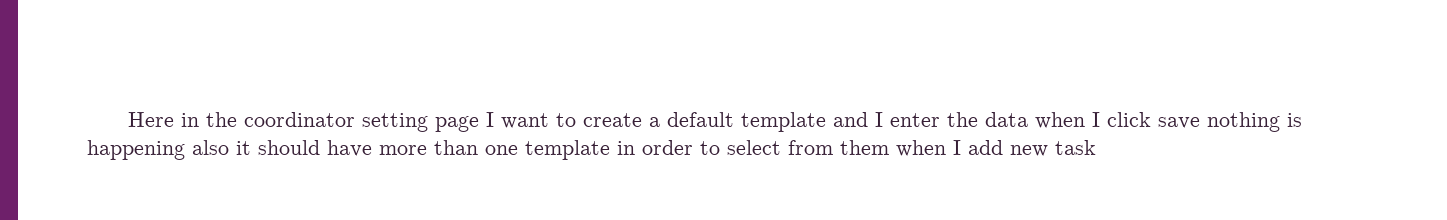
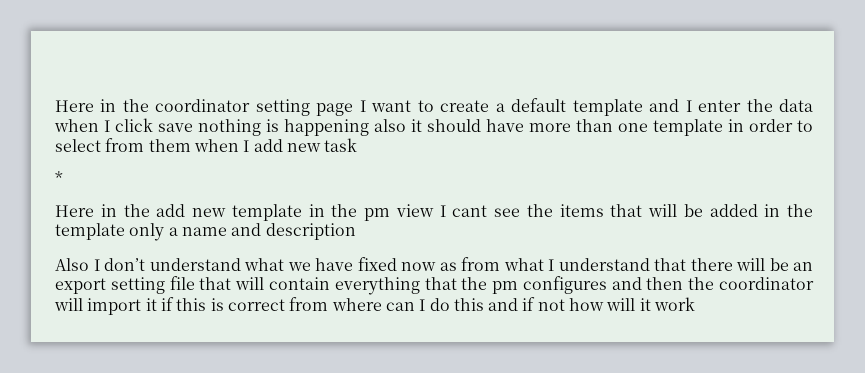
+ *
+ Here in the add new template in the pm view I cant see the items that will be added in the template only a name and description
+ Also I don’t understand what we have fixed now as from what I understand that there will be an export setting file that will contain everything that the pm configures and then the coordinator will import it if this is correct from where can I do this and if not how will it work

